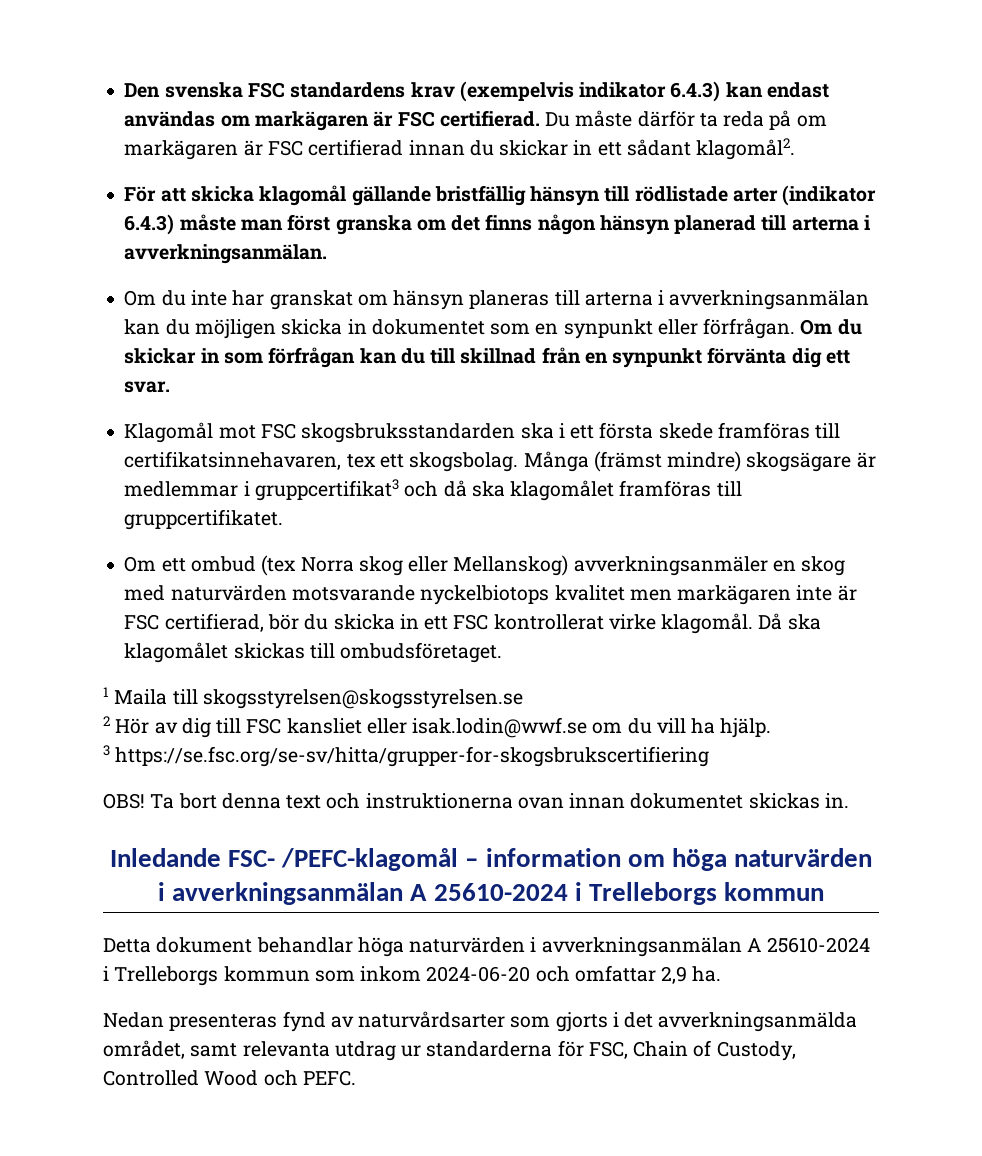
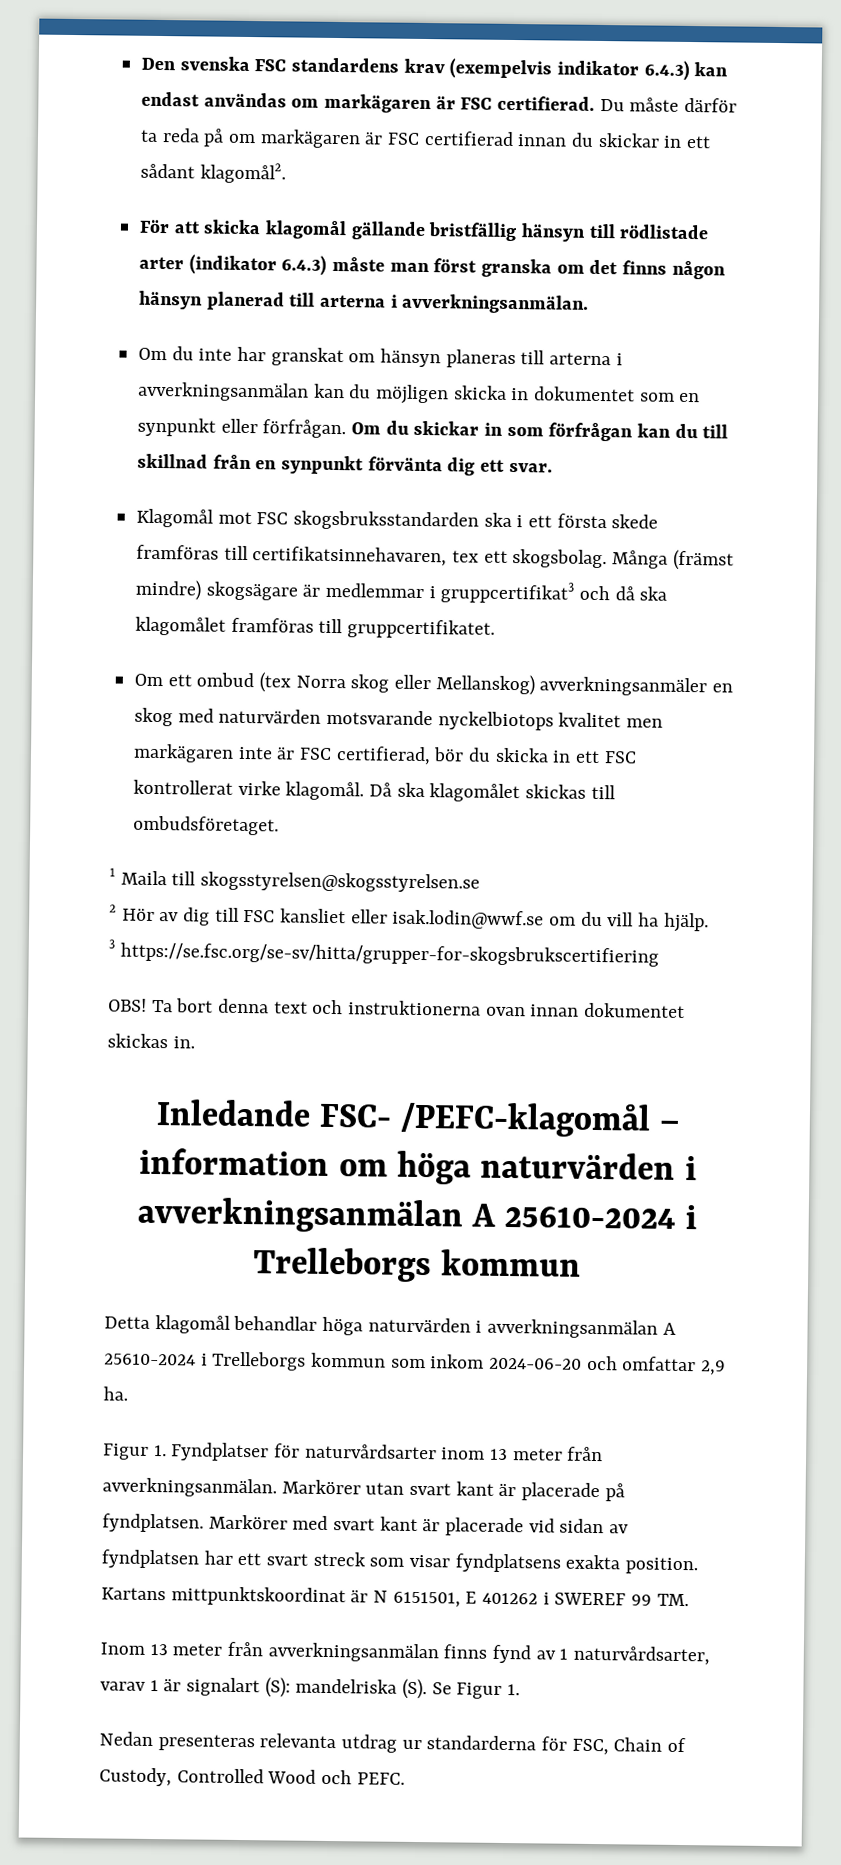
- Detta dokument behandlar höga naturvärden i avverkningsanmälan A 25610-2024 i Trelleborgs kommun som inkom 2024-06-20 och omfattar 2,9 ha.
+ Detta klagomål behandlar höga naturvärden i avverkningsanmälan A 25610-2024 i Trelleborgs kommun som inkom 2024-06-20 och omfattar 2,9 ha.
- Nedan presenteras fynd av naturvårdsarter som gjorts i det avverkningsanmälda området, samt relevanta utdrag ur standarderna för FSC, Chain of Custody, Controlled Wood och PEFC.
+ Figur 1. Fyndplatser för naturvårdsarter inom 13 meter från avverkningsanmälan. Markörer utan svart kant är placerade på fyndplatsen. Markörer med svart kant är placerade vid sidan av fyndplatsen har ett svart streck som visar fyndplatsens exakta position. Kartans mittpunktskoordinat är N 6151501, E 401262 i SWEREF 99 TM.
+ Inom 13 meter från avverkningsanmälan finns fynd av 1 naturvårdsarter, varav 1 är signalart (S): mandelriska (S). Se Figur 1.
+ Nedan presenteras relevanta utdrag ur standarderna för FSC, Chain of Custody, Controlled Wood och PEFC.

